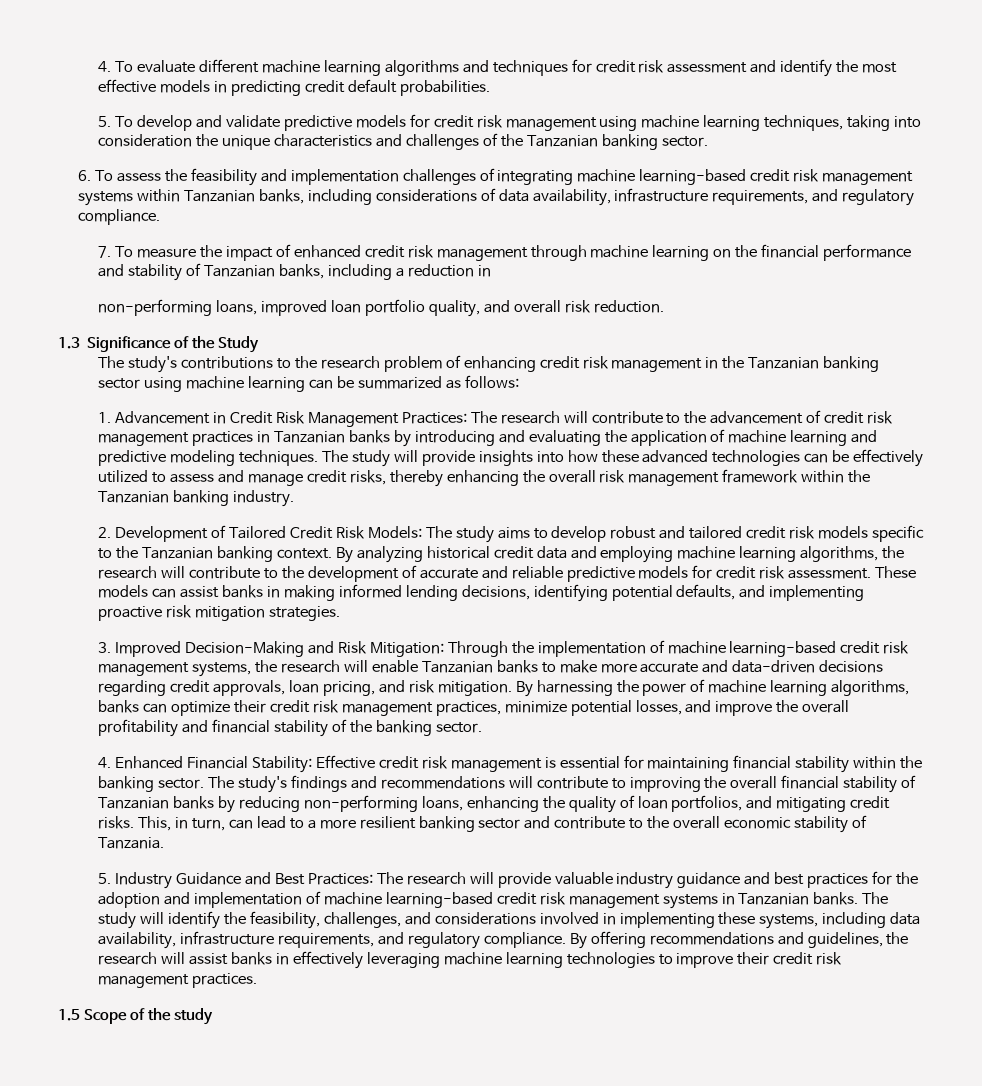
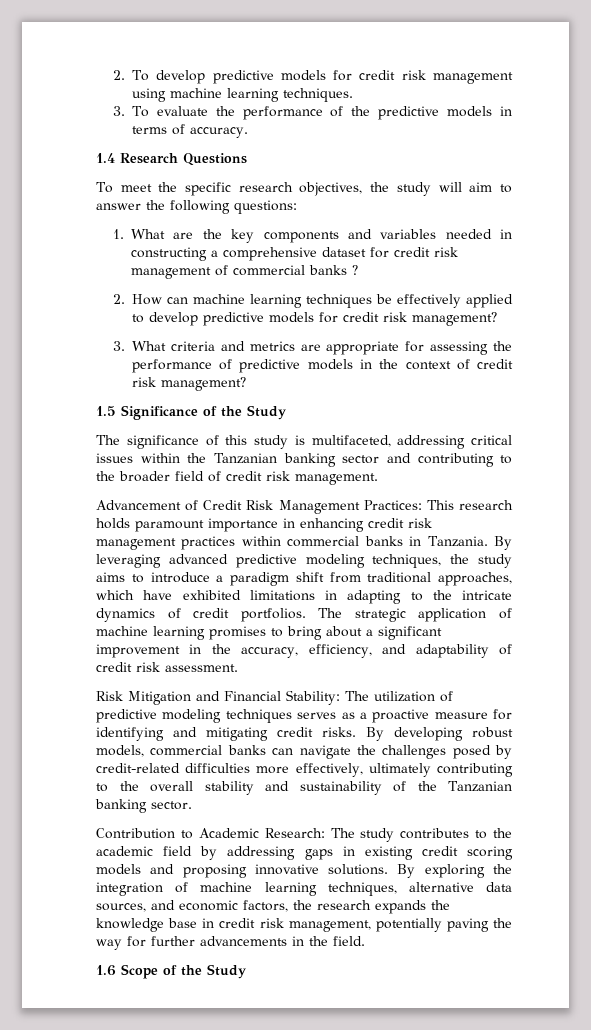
- 4. To evaluate different machine learning algorithms and techniques for credit risk assessment and identify the most effective models in predicting credit default probabilities.
- 5. To develop and validate predictive models for credit risk management using machine learning techniques, taking into consideration the unique characteristics and challenges of the Tanzanian banking sector.
+ 2. To develop predictive models for credit risk management using machine learning techniques.
+ 3. To evaluate the performance of the predictive models in terms of accuracy.
+ 1.4 Research Questions
+ To meet the specific research objectives, the study will aim to answer the following questions:
+ 1. What are the key components and variables needed in constructing a comprehensive dataset for credit risk management of commercial banks ?
+ 2. How can machine learning techniques be effectively applied to develop predictive models for credit risk management?
+ 3. What criteria and metrics are appropriate for assessing the performance of predictive models in the context of credit risk management?
+ 1.5 Significance of the Study
+ The significance of this study is multifaceted, addressing critical issues within the Tanzanian banking sector and contributing to the broader field of credit risk management.
+ Advancement of Credit Risk Management Practices: This research holds paramount importance in enhancing credit risk management practices within commercial banks in Tanzania. By leveraging advanced predictive modeling techniques, the study aims to introduce a paradigm shift from traditional approaches, which have exhibited limitations in adapting to the intricate dynamics of credit portfolios. The strategic application of machine learning promises to bring about a significant improvement in the accuracy, efficiency, and adaptability of credit risk assessment.
+ Risk Mitigation and Financial Stability: The utilization of predictive modeling techniques serves as a proactive measure for identifying and mitigating credit risks. By developing robust models, commercial banks can navigate the challenges posed by credit-related difficulties more effectively, ultimately contributing to the overall stability and sustainability of the Tanzanian banking sector.
- 6. To assess the feasibility and implementation challenges of integrating machine learning-based credit risk management systems within Tanzanian banks, including considerations of data availability, infrastructure requirements, and regulatory compliance.
- 7. To measure the impact of enhanced credit risk management through machine learning on the financial performance and stability of Tanzanian banks, including a reduction in
- non-performing loans, improved loan portfolio quality, and overall risk reduction.
- 1.3 Significance of the Study
- The study's contributions to the research problem of enhancing credit risk management in the Tanzanian banking sector using machine learning can be summarized as follows:
- 1. Advancement in Credit Risk Management Practices: The research will contribute to the advancement of credit risk management practices in Tanzanian banks by introducing and evaluating the application of machine learning and predictive modeling techniques. The study will provide insights into how these advanced technologies can be effectively utilized to assess and manage credit risks, thereby enhancing the overall risk management framework within the Tanzanian banking industry.
- 2. Development of Tailored Credit Risk Models: The study aims to develop robust and tailored credit risk models specific to the Tanzanian banking context. By analyzing historical credit data and employing machine learning algorithms, the research will contribute to the development of accurate and reliable predictive models for credit risk assessment. These models can assist banks in making informed lending decisions, identifying potential defaults, and implementing proactive risk mitigation strategies.
- 3. Improved Decision-Making and Risk Mitigation: Through the implementation of machine learning-based credit risk management systems, the research will enable Tanzanian banks to make more accurate and data-driven decisions regarding credit approvals, loan pricing, and risk mitigation. By harnessing the power of machine learning algorithms, banks can optimize their credit risk management practices, minimize potential losses, and improve the overall profitability and financial stability of the banking sector.
- 4. Enhanced Financial Stability: Effective credit risk management is essential for maintaining financial stability within the banking sector. The study's findings and recommendations will contribute to improving the overall financial stability of Tanzanian banks by reducing non-performing loans, enhancing the quality of loan portfolios, and mitigating credit risks. This, in turn, can lead to a more resilient banking sector and contribute to the overall economic stability of Tanzania.
- 5. Industry Guidance and Best Practices: The research will provide valuable industry guidance and best practices for the adoption and implementation of machine learning-based credit risk management systems in Tanzanian banks. The study will identify the feasibility, challenges, and considerations involved in implementing these systems, including data availability, infrastructure requirements, and regulatory compliance. By offering recommendations and guidelines, the research will assist banks in effectively leveraging machine learning technologies to improve their credit risk management practices.
- 1.5 Scope of the study
+ Contribution to Academic Research: The study contributes to the academic field by addressing gaps in existing credit scoring models and proposing innovative solutions. By exploring the integration of machine learning techniques, alternative data sources, and economic factors, the research expands the knowledge base in credit risk management, potentially paving the way for further advancements in the field.
+ 1.6 Scope of the Study

